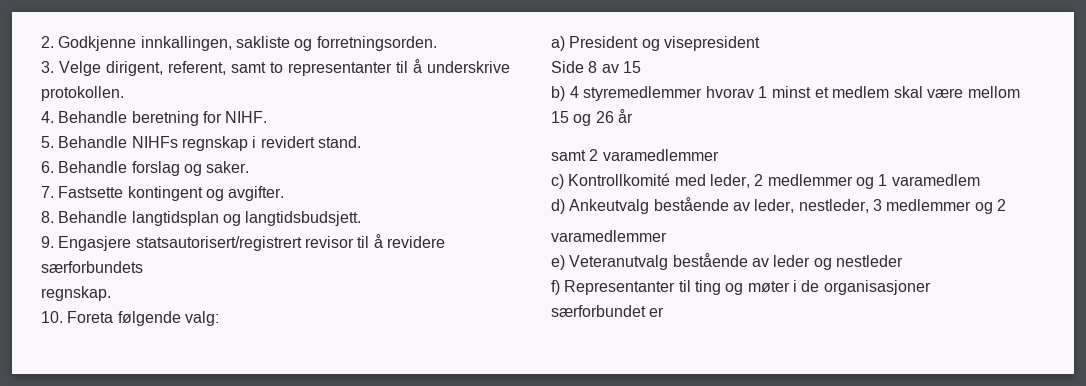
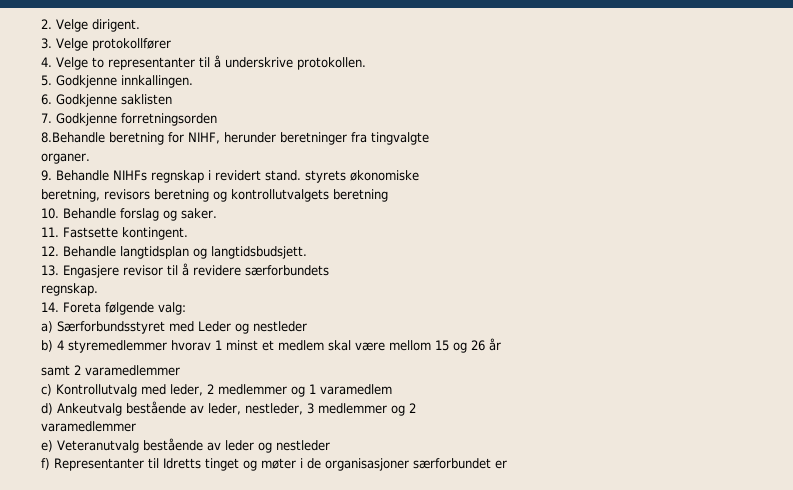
- 2. Godkjenne innkallingen, sakliste og forretningsorden.
+ 2. Velge dirigent.
- 3. Velge dirigent, referent, samt to representanter til å underskrive protokollen.
+ 3. Velge protokollfører
+ 4. Velge to representanter til å underskrive protokollen.
- 4. Behandle beretning for NIHF.
- 5. Behandle NIHFs regnskap i revidert stand.
- 6. Behandle forslag og saker.
- 7. Fastsette kontingent og avgifter.
- 8. Behandle langtidsplan og langtidsbudsjett.
+ 5. Godkjenne innkallingen.
+ 6. Godkjenne saklisten
+ 7. Godkjenne forretningsorden
+ 8.Behandle beretning for NIHF, herunder beretninger fra tingvalgte
+ organer.
+ 9. Behandle NIHFs regnskap i revidert stand. styrets økonomiske
+ beretning, revisors beretning og kontrollutvalgets beretning
+ 10. Behandle forslag og saker.
+ 11. Fastsette kontingent.
+ 12. Behandle langtidsplan og langtidsbudsjett.
- 9. Engasjere statsautorisert/registrert revisor til å revidere særforbundets
+ 13. Engasjere revisor til å revidere særforbundets
- 10. Foreta følgende valg:
+ 14. Foreta følgende valg:
- a) President og visepresident
- Side 8 av 15
+ a) Særforbundsstyret med Leder og nestleder
- c) Kontrollkomité med leder, 2 medlemmer og 1 varamedlem
+ c) Kontrollutvalg med leder, 2 medlemmer og 1 varamedlem
- f) Representanter til ting og møter i de organisasjoner særforbundet er
+ f) Representanter til Idretts tinget og møter i de organisasjoner særforbundet er

